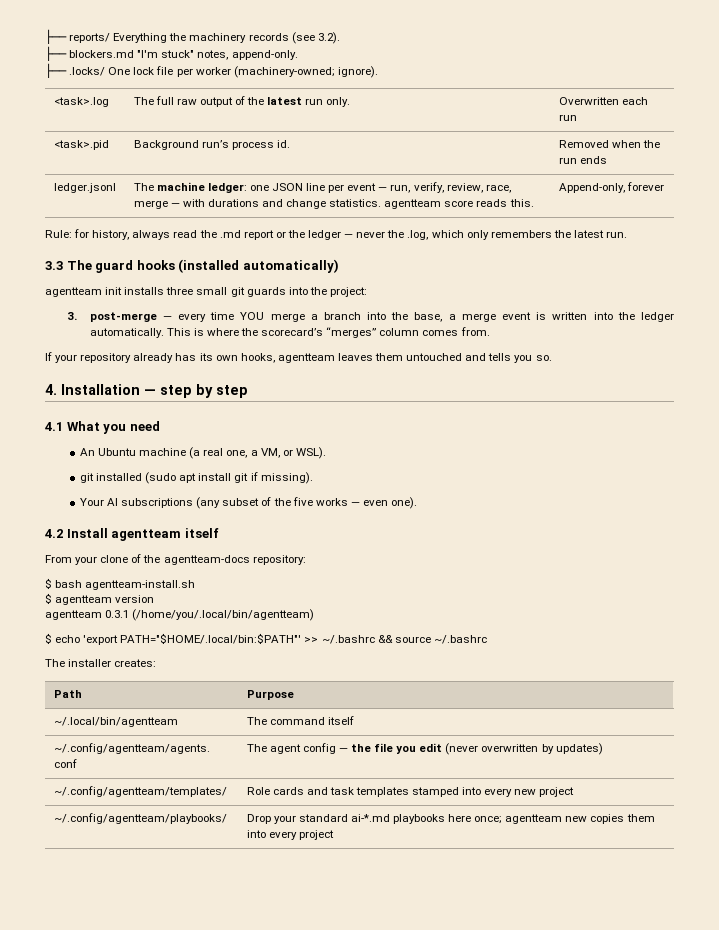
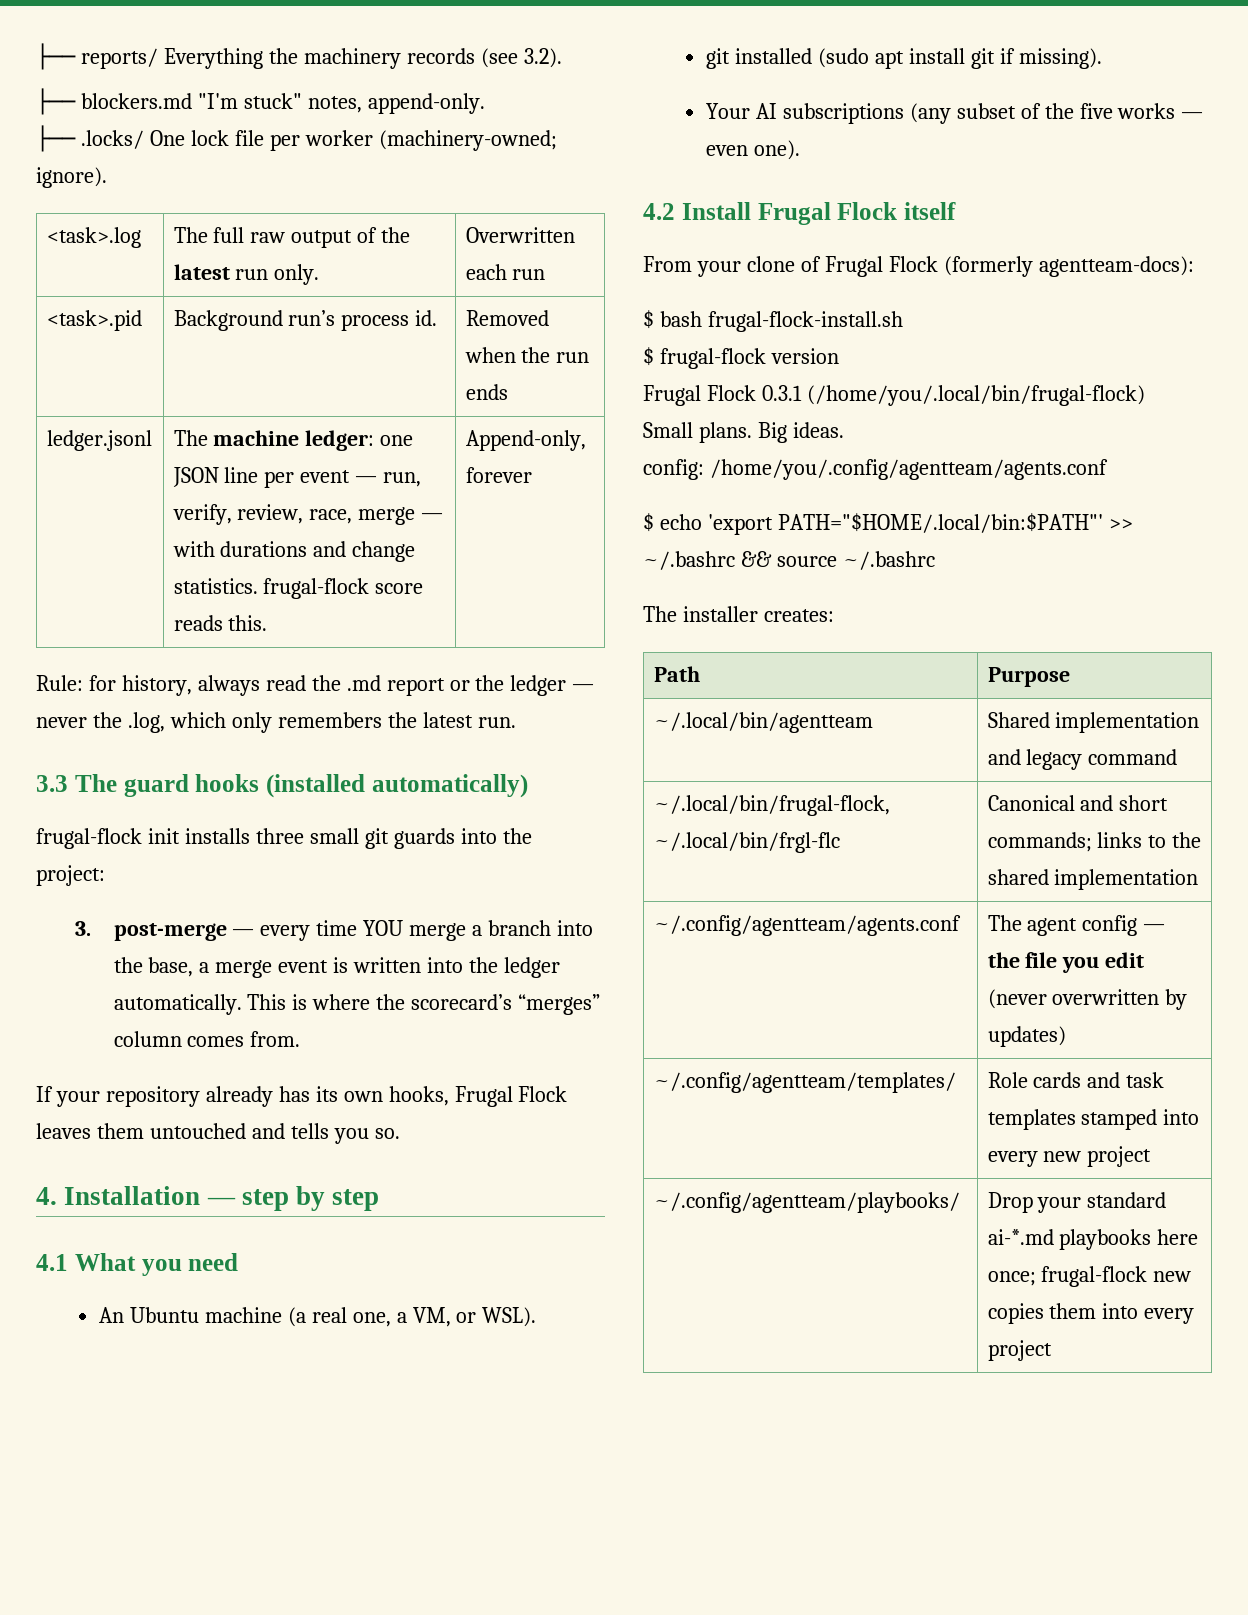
- ledger.jsonl | The machine ledger: one JSON line per event — run, verify, review, race, merge — with durations and change statistics. agentteam score reads this. | Append-only, forever
+ ledger.jsonl | The machine ledger: one JSON line per event — run, verify, review, race, merge — with durations and change statistics. frugal-flock score reads this. | Append-only, forever
- agentteam init installs three small git guards into the project:
+ frugal-flock init installs three small git guards into the project:
- If your repository already has its own hooks, agentteam leaves them untouched and tells you so.
+ If your repository already has its own hooks, Frugal Flock leaves them untouched and tells you so.
- 4.2 Install agentteam itself
+ 4.2 Install Frugal Flock itself
- From your clone of the agentteam-docs repository:
+ From your clone of Frugal Flock (formerly agentteam-docs):
- $ bash agentteam-install.sh
- $ agentteam version
+ $ bash frugal-flock-install.sh
+ $ frugal-flock version
- agentteam 0.3.1 (/home/you/.local/bin/agentteam)
+ Frugal Flock 0.3.1 (/home/you/.local/bin/frugal-flock)
+ Small plans. Big ideas.
+ config: /home/you/.config/agentteam/agents.conf
- ~/.local/bin/agentteam | The command itself
+ ~/.local/bin/agentteam | Shared implementation and legacy command
+ ~/.local/bin/frugal-flock, ~/.local/bin/frgl-flc | Canonical and short commands; links to the shared implementation
- ~/.config/agentteam/playbooks/ | Drop your standard ai-*.md playbooks here once; agentteam new copies them into every project
+ ~/.config/agentteam/playbooks/ | Drop your standard ai-*.md playbooks here once; frugal-flock new copies them into every project

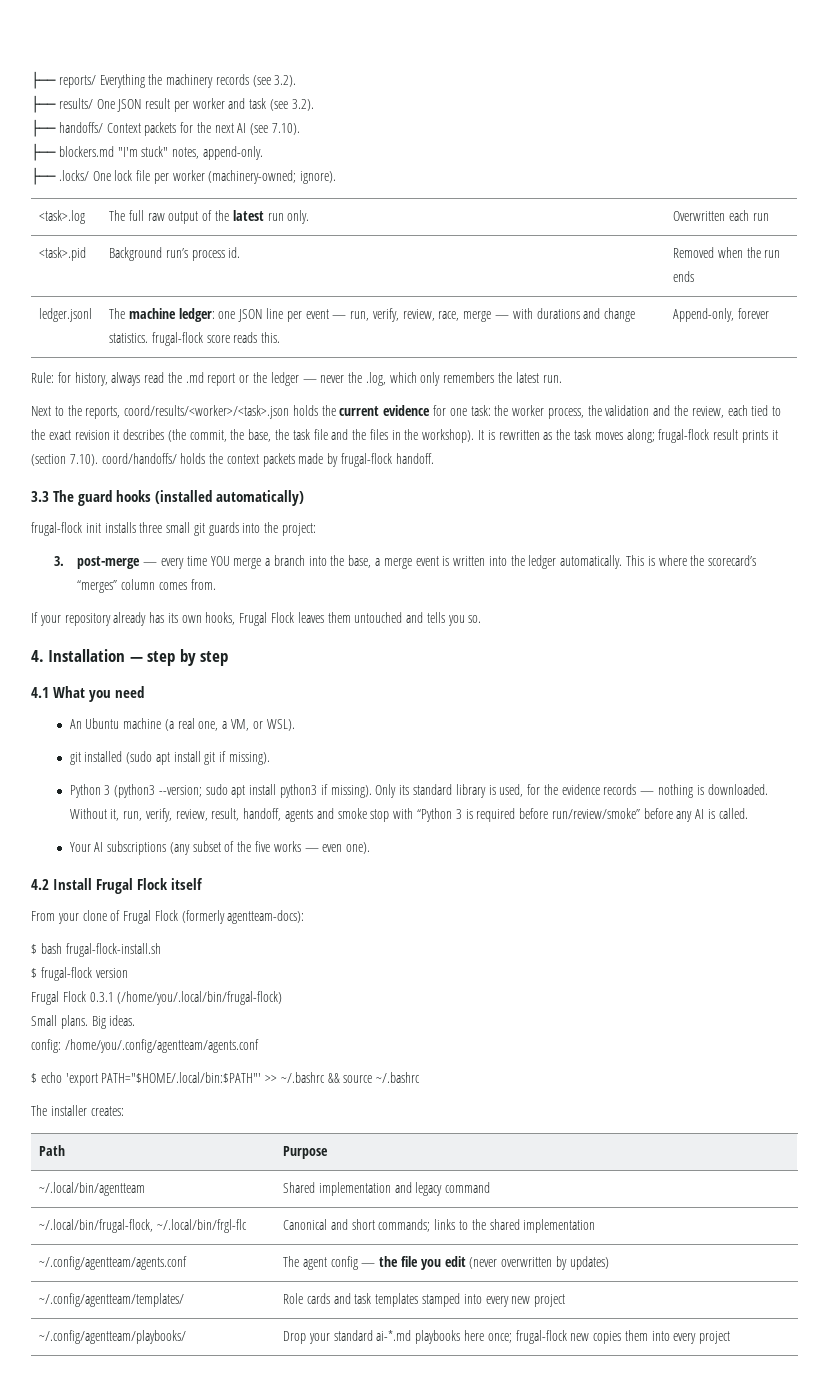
+ ├── results/ One JSON result per worker and task (see 3.2).
+ ├── handoffs/ Context packets for the next AI (see 7.10).
+ Next to the reports, coord/results/<worker>/<task>.json holds the current evidence for one task: the worker process, the validation and the review, each tied to the exact revision it describes (the commit, the base, the task file and the files in the workshop). It is rewritten as the task moves along; frugal-flock result prints it (section 7.10). coord/handoffs/ holds the context packets made by frugal-flock handoff.
+ Python 3 (python3 --version; sudo apt install python3 if missing). Only its standard library is used, for the evidence records — nothing is downloaded. Without it, run, verify, review, result, handoff, agents and smoke stop with “Python 3 is required before run/review/smoke” before any AI is called.

